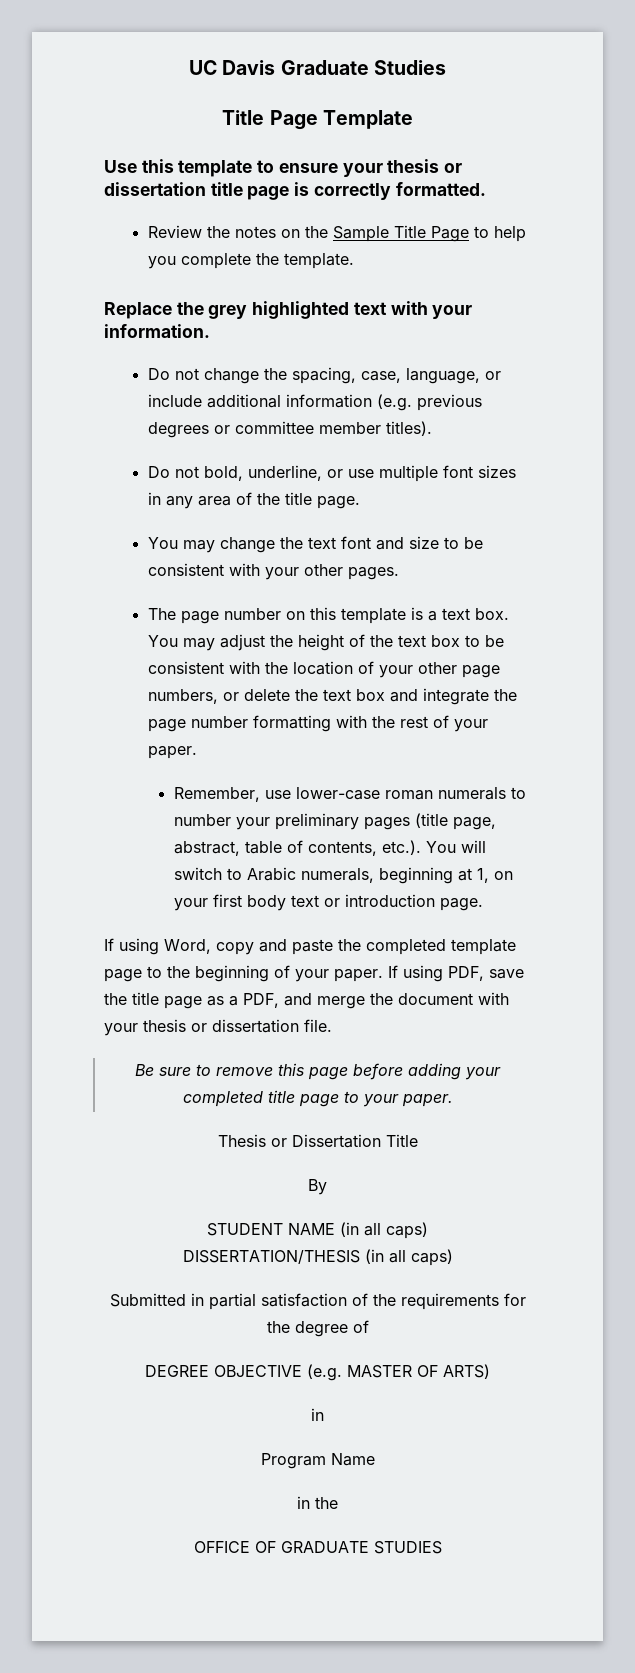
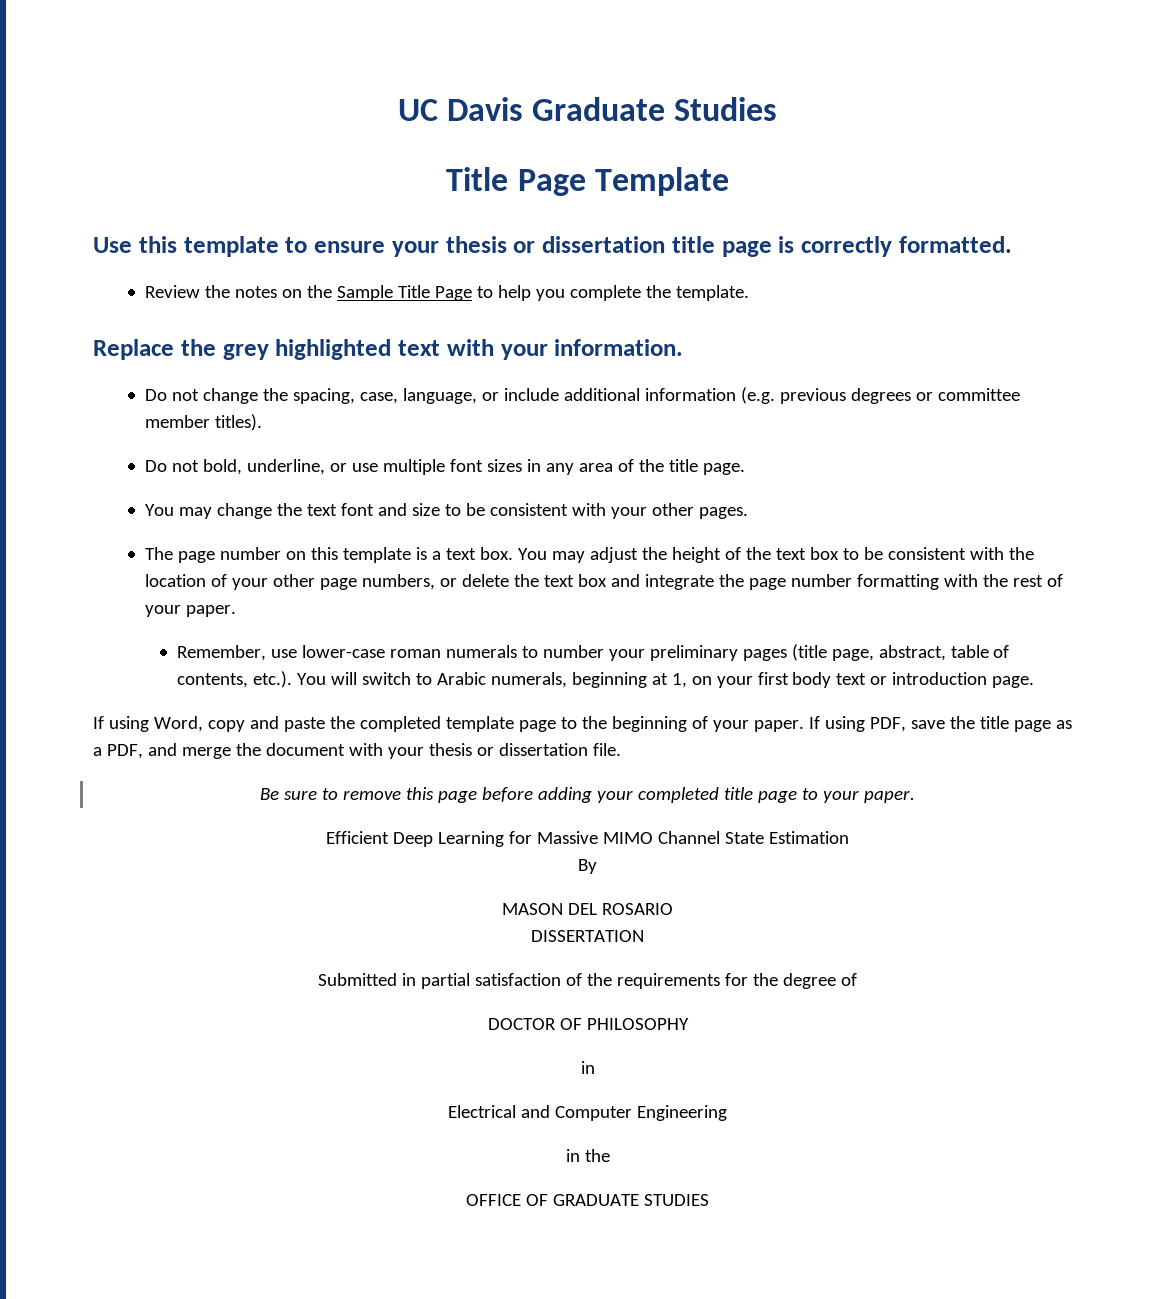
- Thesis or Dissertation Title
+ Efficient Deep Learning for Massive MIMO Channel State Estimation
  By
- STUDENT NAME (in all caps)
- DISSERTATION/THESIS (in all caps)
+ MASON DEL ROSARIO
+ DISSERTATION
- DEGREE OBJECTIVE (e.g. MASTER OF ARTS)
+ DOCTOR OF PHILOSOPHY
  in
- Program Name
+ Electrical and Computer Engineering

